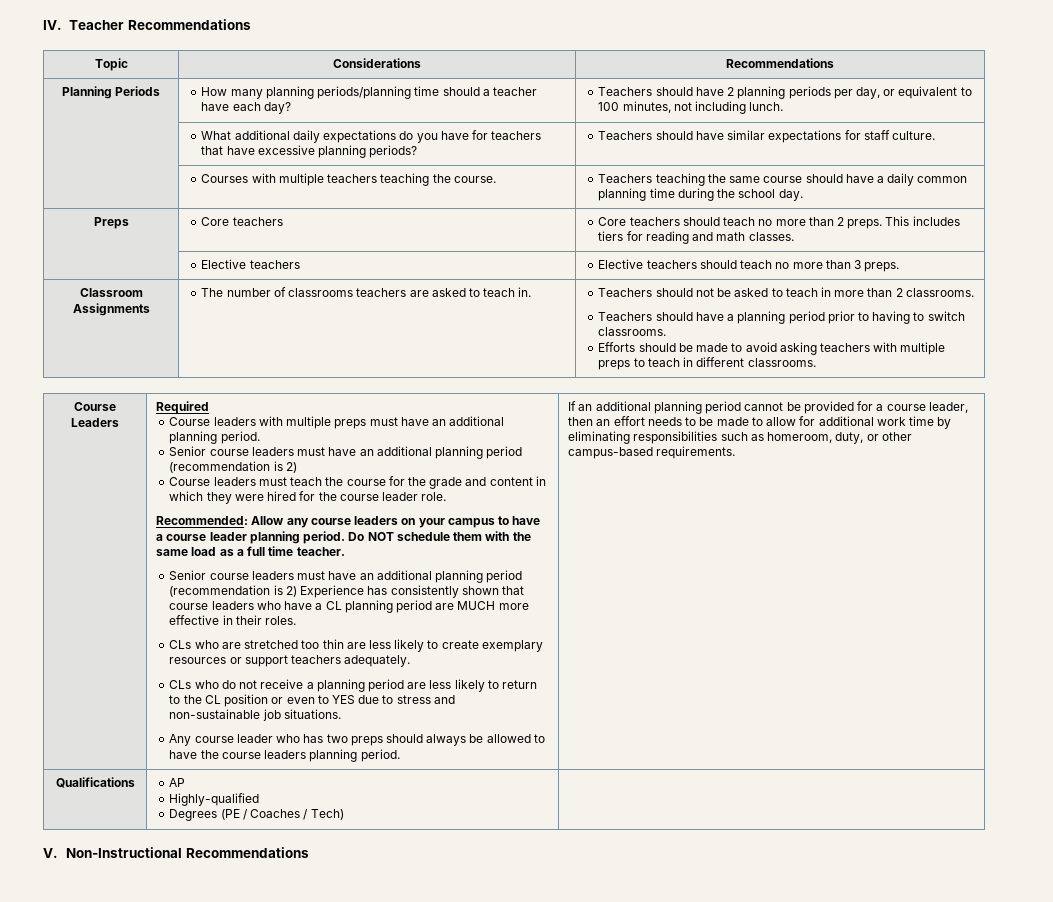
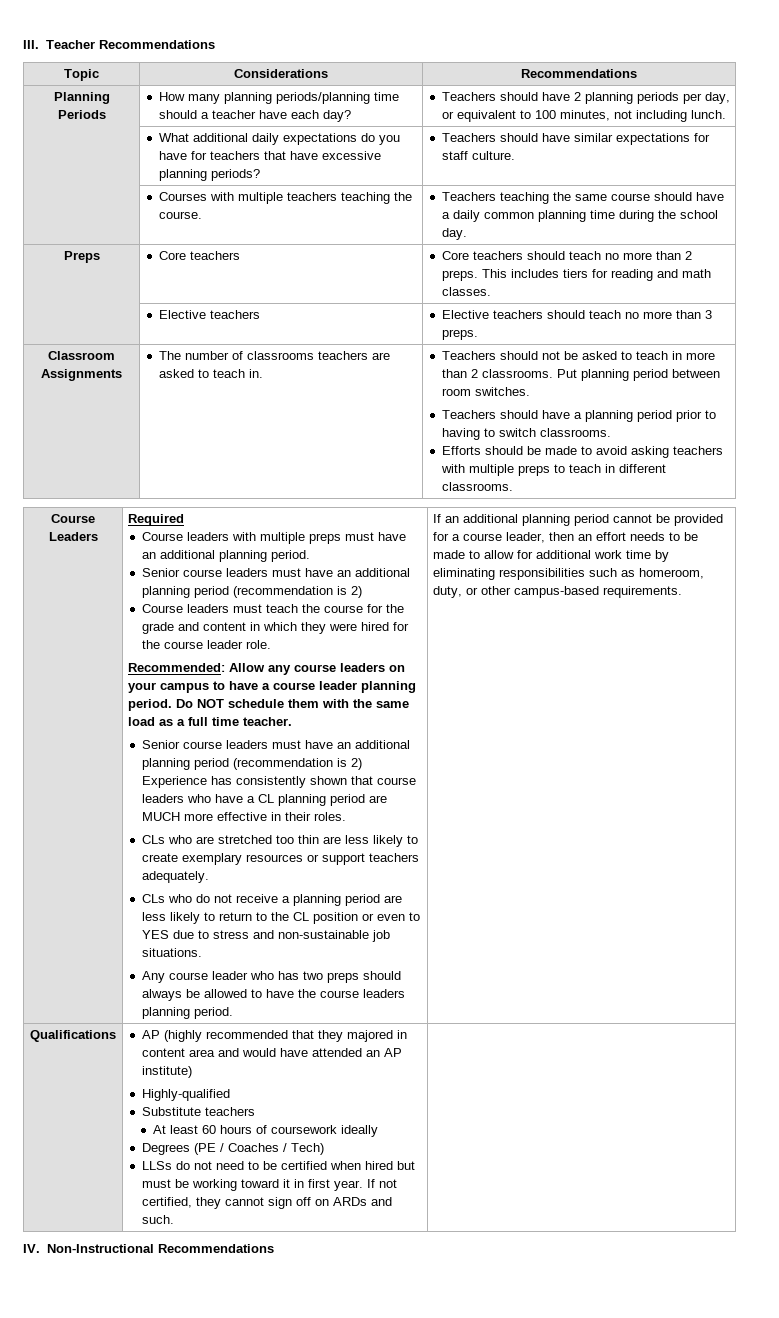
- IV. Teacher Recommendations
+ III. Teacher Recommendations
+ Put planning period between room switches.
- AP
+ AP (highly recommended that they majored in content area and would have attended an AP institute)
  Highly-qualified
+ Substitute teachers
+ At least 60 hours of coursework ideally
- V. Non-Instructional Recommendations
+ LLSs do not need to be certified when hired but must be working toward it in first year. If not certified, they cannot sign off on ARDs and such. |
+ IV. Non-Instructional Recommendations

